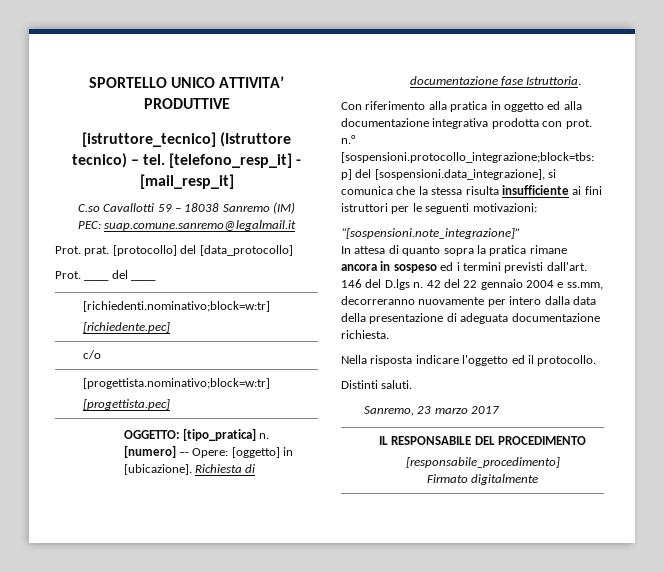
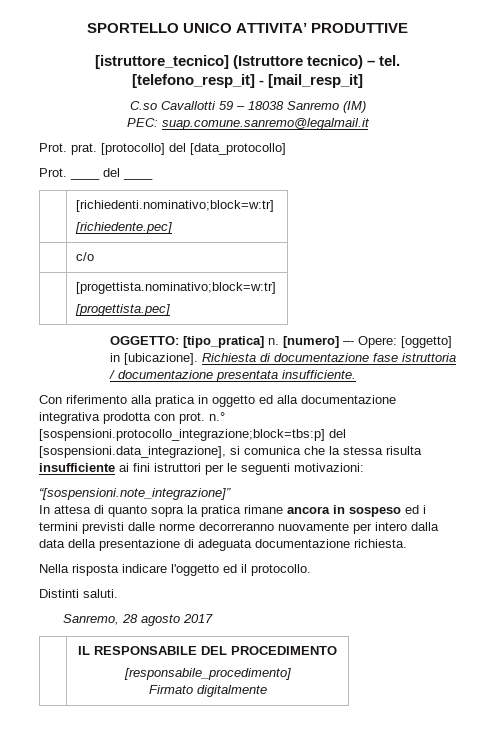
- Richiesta di documentazione fase Istruttoria.
+ Richiesta di documentazione fase istruttoria / documentazione presentata insufficiente.
- In attesa di quanto sopra la pratica rimane ancora in sospeso ed i termini previsti dall'art. 146 del D.lgs n. 42 del 22 gennaio 2004 e ss.mm, decorreranno nuovamente per intero dalla data della presentazione di adeguata documentazione richiesta.
+ In attesa di quanto sopra la pratica rimane ancora in sospeso ed i termini previsti dalle norme decorreranno nuovamente per intero dalla data della presentazione di adeguata documentazione richiesta.
- Sanremo, 23 marzo 2017
+ Sanremo, 28 agosto 2017

